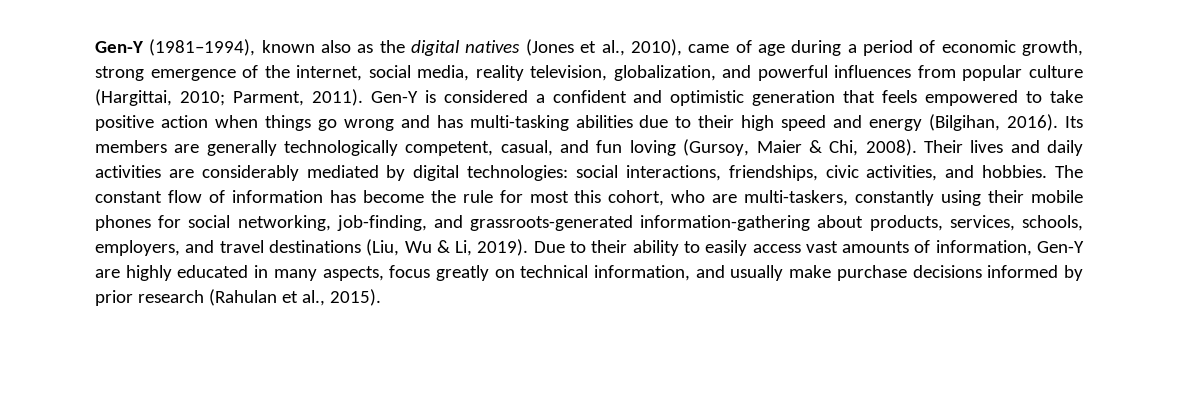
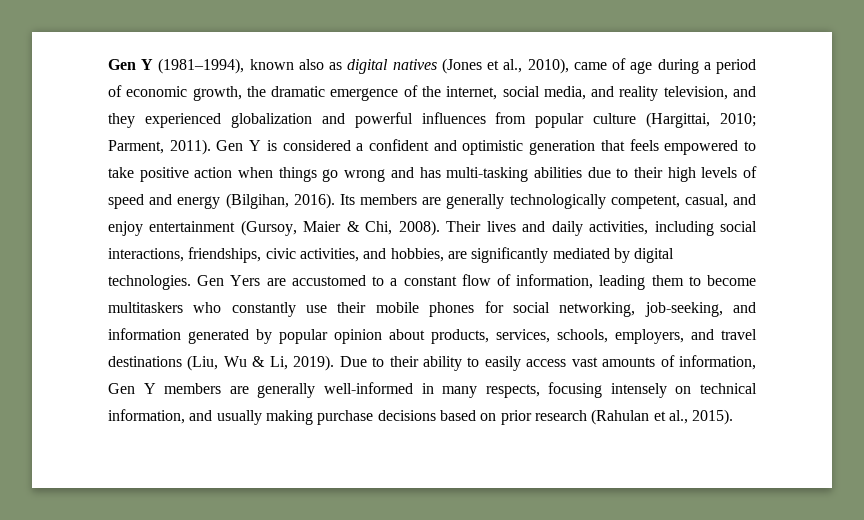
- Gen-Y (1981–1994), known also as the digital natives (Jones et al., 2010), came of age during a period of economic growth, strong emergence of the internet, social media, reality television, globalization, and powerful influences from popular culture (Hargittai, 2010; Parment, 2011).
+ Gen Y (1981–1994), known also as digital natives (Jones et al., 2010), came of age during a period of economic growth, the dramatic emergence of the internet, social media, and reality television, and they experienced globalization and powerful influences from popular culture (Hargittai, 2010; Parment, 2011).
- Gen-Y is considered a confident and optimistic generation that feels empowered to take positive action when things go wrong and has multi-tasking abilities due to their high speed and energy (Bilgihan, 2016).
+ Gen Y is considered a confident and optimistic generation that feels empowered to take positive action when things go wrong and has multi-tasking abilities due to their high levels of speed and energy (Bilgihan, 2016).
- Its members are generally technologically competent, casual, and fun loving (Gursoy, Maier & Chi, 2008).
+ Its members are generally technologically competent, casual, and enjoy entertainment (Gursoy, Maier & Chi, 2008).
- Their lives and daily activities are considerably mediated by digital technologies: social interactions, friendships, civic activities, and hobbies. The constant flow of information has become the rule for most this cohort, who are multi-taskers, constantly using their mobile phones for social networking, job-finding, and grassroots-generated information-gathering about products, services, schools, employers, and travel destinations (Liu, Wu & Li, 2019).
+ Their lives and daily activities, including social interactions, friendships, civic activities, and hobbies, are significantly mediated by digital technologies. Gen Yers are accustomed to a constant flow of information, leading them to become multitaskers who constantly use their mobile phones for social networking, job-seeking, and information generated by popular opinion about products, services, schools, employers, and travel destinations (Liu, Wu & Li, 2019).
- Due to their ability to easily access vast amounts of information, Gen-Y are highly educated in many aspects, focus greatly on technical information, and usually make purchase decisions informed by prior research (Rahulan et al., 2015).
+ Due to their ability to easily access vast amounts of information, Gen Y members are generally well-informed in many respects, focusing intensely on technical information, and usually making purchase decisions based on prior research (Rahulan et al., 2015).

